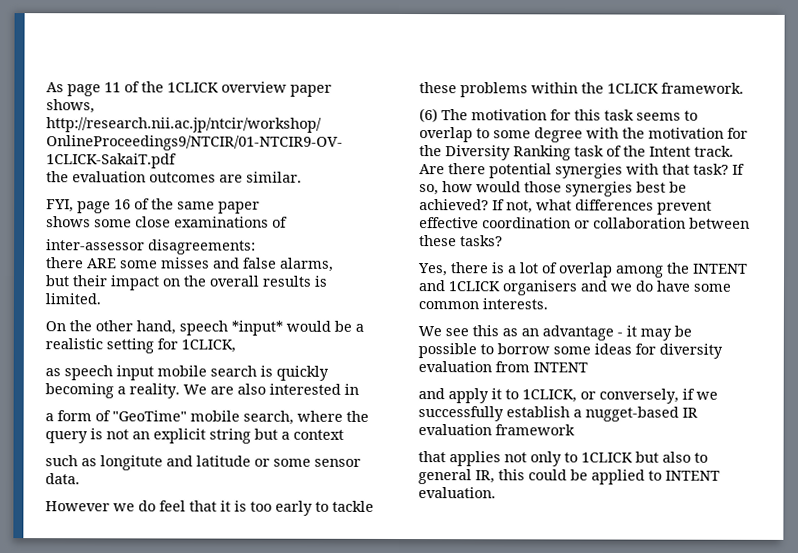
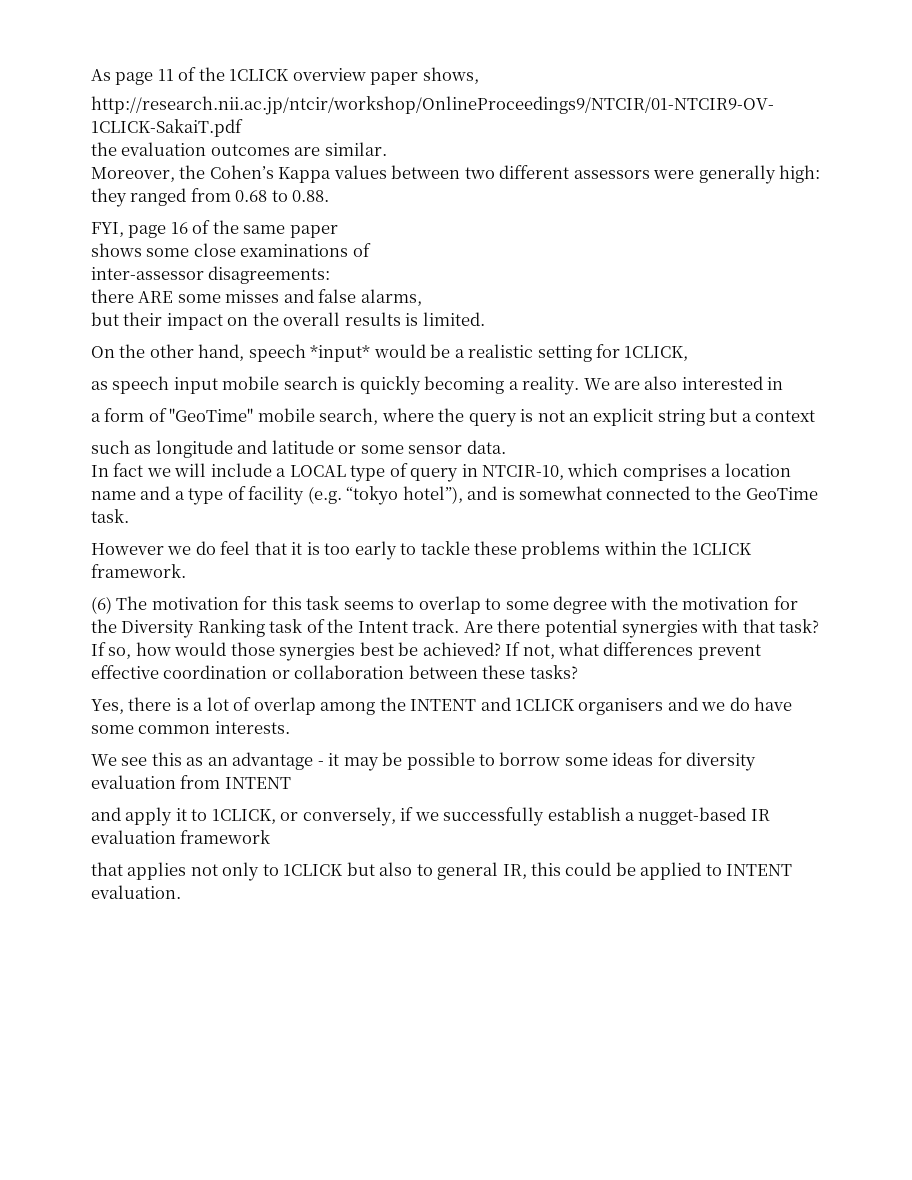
+ Moreover, the Cohen’s Kappa values between two different assessors were generally high: they ranged from 0.68 to 0.88.
- such as longitute and latitude or some sensor data.
+ such as longitude and latitude or some sensor data.
+ In fact we will include a LOCAL type of query in NTCIR-10, which comprises a location name and a type of facility (e.g. “tokyo hotel”), and is somewhat connected to the GeoTime task.

